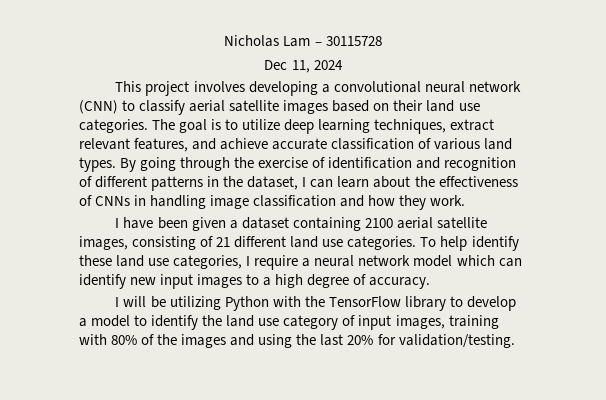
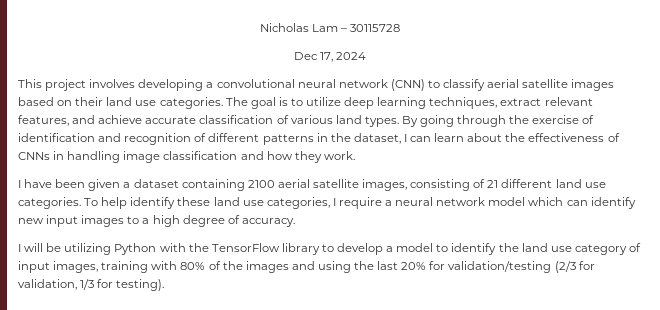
- Dec 11, 2024
+ Dec 17, 2024
- I will be utilizing Python with the TensorFlow library to develop a model to identify the land use category of input images, training with 80% of the images and using the last 20% for validation/testing.
+ I will be utilizing Python with the TensorFlow library to develop a model to identify the land use category of input images, training with 80% of the images and using the last 20% for validation/testing (2/3 for validation, 1/3 for testing).

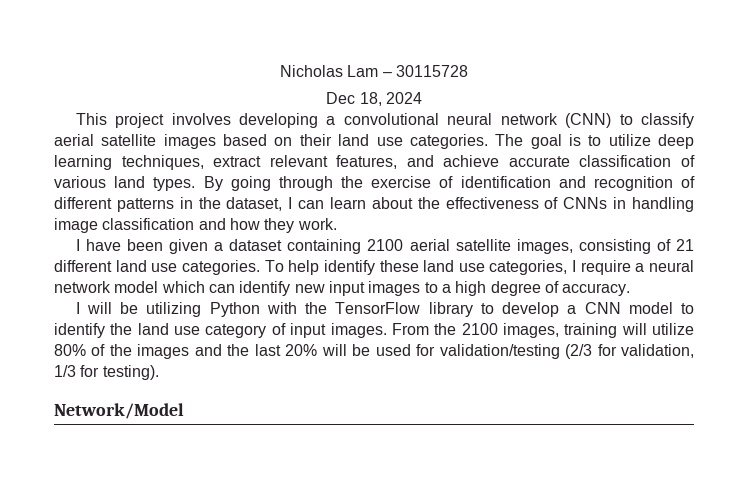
- Dec 17, 2024
+ Dec 18, 2024
- I will be utilizing Python with the TensorFlow library to develop a model to identify the land use category of input images, training with 80% of the images and using the last 20% for validation/testing (2/3 for validation, 1/3 for testing).
+ I will be utilizing Python with the TensorFlow library to develop a CNN model to identify the land use category of input images. From the 2100 images, training will utilize 80% of the images and the last 20% will be used for validation/testing (2/3 for validation, 1/3 for testing).
+ Network/Model

